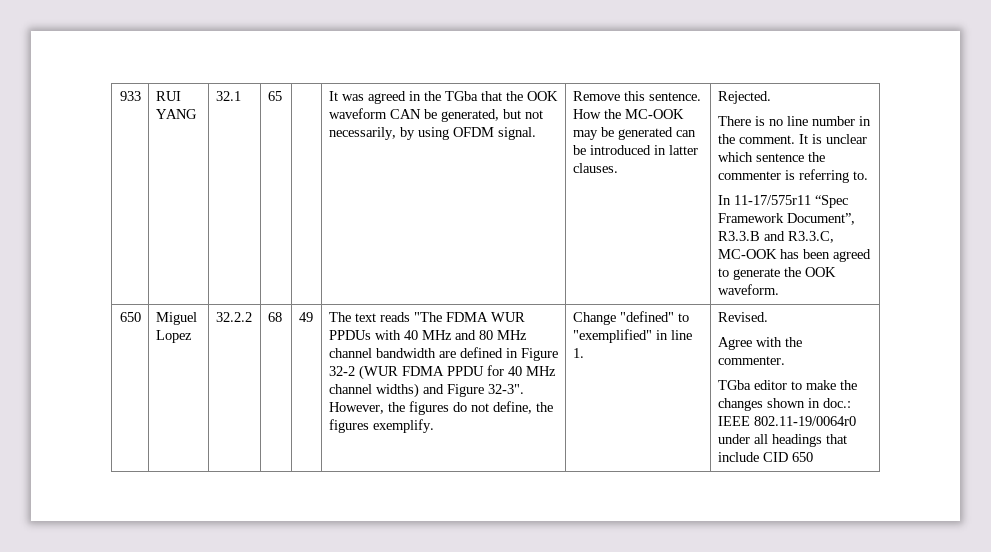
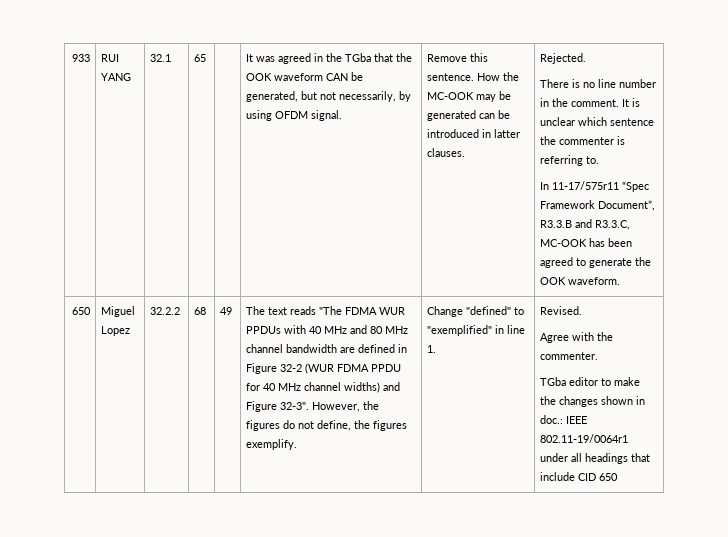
- TGba editor to make the changes shown in doc.: IEEE 802.11-19/0064r0 under all headings that include CID 650
+ TGba editor to make the changes shown in doc.: IEEE 802.11-19/0064r1 under all headings that include CID 650

